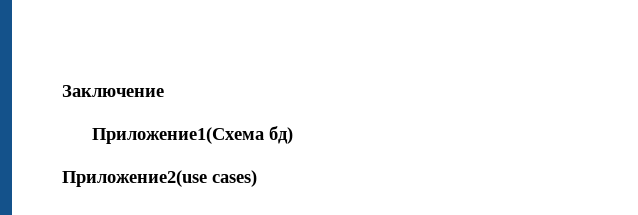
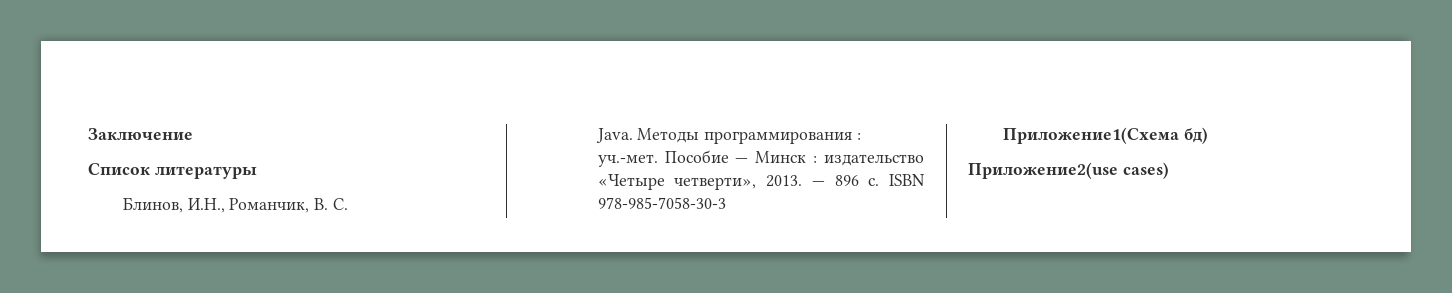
+ Список литературы
+ Блинов, И.Н., Романчик, В. С.
+ Java. Методы программирования : уч.-мет. Пособие — Минск : издательство «Четыре четверти», 2013. — 896 с. ISBN 978-985-7058-30-3

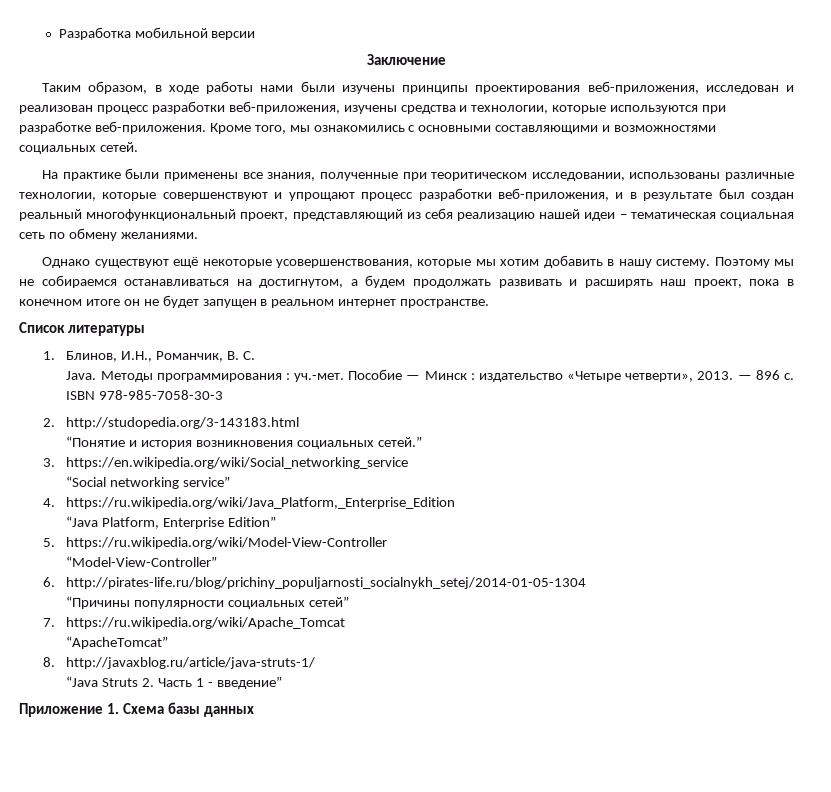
+ Разработка мобильной версии
  Заключение
+ Таким образом, в ходе работы нами были изучены принципы проектирования веб-приложения, исследован и реализован процесс разработки веб-приложения, изучены средства и технологии, которые используются при разработке веб-приложения. Кроме того, мы ознакомились с основными составляющими и возможностями социальных сетей.
+ На практике были применены все знания, полученные при теоритическом исследовании, использованы различные технологии, которые совершенствуют и упрощают процесс разработки веб-приложения, и в результате был создан реальный многофункциональный проект, представляющий из себя реализацию нашей идеи – тематическая социальная сеть по обмену желаниями.
+ Однако существуют ещё некоторые усовершенствования, которые мы хотим добавить в нашу систему. Поэтому мы не собираемся останавливаться на достигнутом, а будем продолжать развивать и расширять наш проект, пока в конечном итоге он не будет запущен в реальном интернет пространстве.
- Блинов, И.Н., Романчик, В. С.
+ 1. Блинов, И.Н., Романчик, В. С.
- Приложение1(Схема бд)
- Приложение2(use cases)
+ 2. http://studopedia.org/3-143183.html
+ “Понятие и история возникновения социальных сетей.”
+ 3. https://en.wikipedia.org/wiki/Social_networking_service
+ “Social networking service”
+ 4. https://ru.wikipedia.org/wiki/Java_Platform,_Enterprise_Edition
+ “Java Platform, Enterprise Edition”
+ 5. https://ru.wikipedia.org/wiki/Model-View-Controller
+ “Model-View-Controller”
+ 6. http://pirates-life.ru/blog/prichiny_populjarnosti_socialnykh_setej/2014-01-05-1304
+ “Причины популярности социальных сетей”
+ 7. https://ru.wikipedia.org/wiki/Apache_Tomcat
+ “ApacheTomcat”
+ 8. http://javaxblog.ru/article/java-struts-1/
+ “Java Struts 2. Часть 1 - введение”
+ Приложение 1. Схема базы данных

